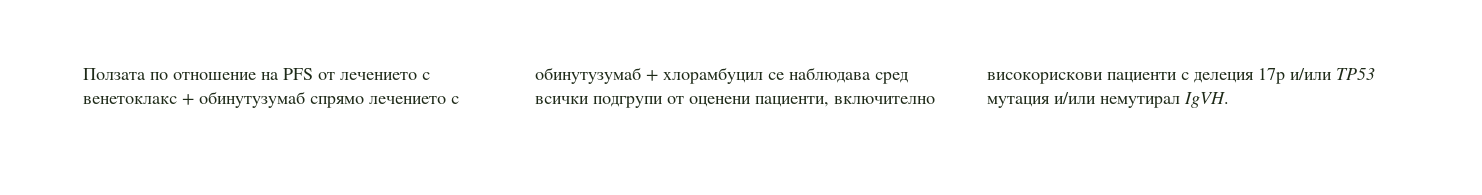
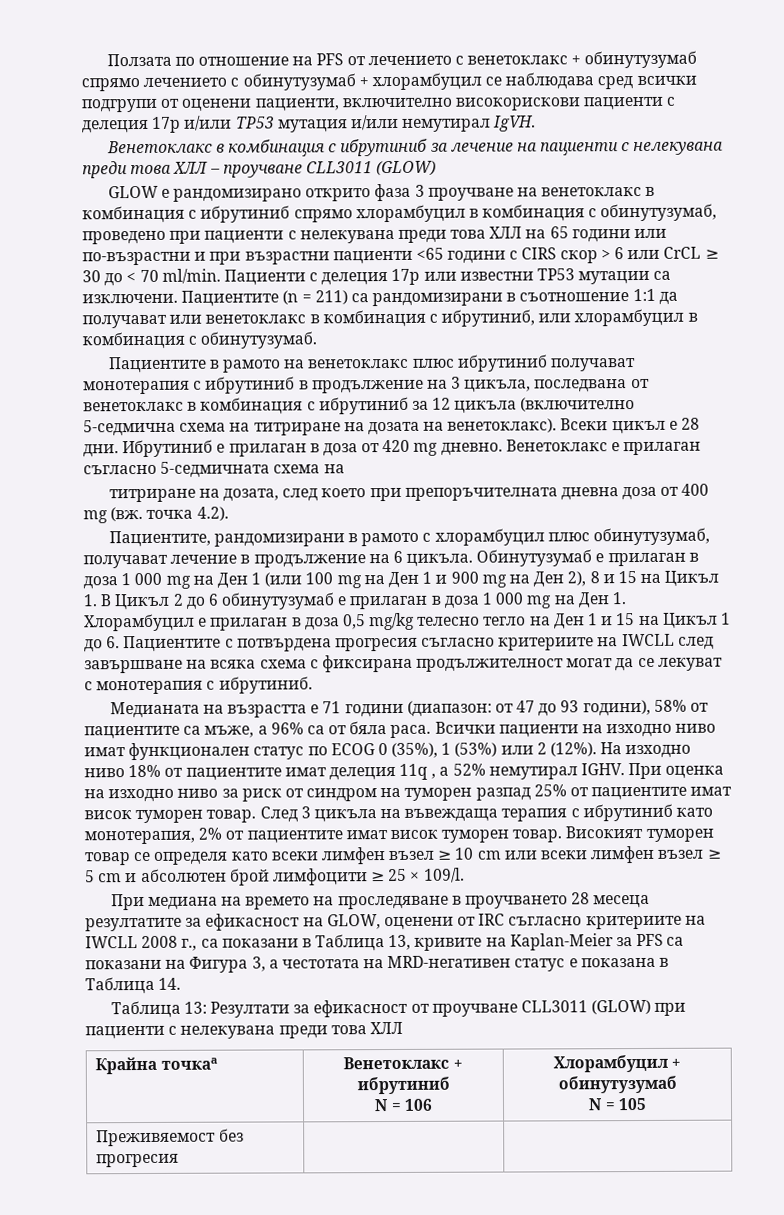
+ Венетоклакс в комбинация с ибрутиниб за лечение на пациенти с нелекувана преди това ХЛЛ – проучване CLL3011 (GLOW)
+ GLOW е рандомизирано открито фаза 3 проучване на венетоклакс в комбинация с ибрутиниб спрямо хлорамбуцил в комбинация с обинутузумаб, проведено при пациенти с нелекувана преди това ХЛЛ на 65 години или по-възрастни и при възрастни пациенти <65 години с CIRS скор > 6 или CrCL ≥ 30 до < 70 ml/min. Пациенти с делеция 17p или известни TP53 мутации са изключени. Пациентите (n = 211) са рандомизирани в съотношение 1:1 да получават или венетоклакс в комбинация с ибрутиниб, или хлорамбуцил в комбинация с обинутузумаб.
+ Пациентите в рамото на венетоклакс плюс ибрутиниб получават монотерапия с ибрутиниб в продължение на 3 цикъла, последвана от венетоклакс в комбинация с ибрутиниб за 12 цикъла (включително 5-седмична схема на титриране на дозата на венетоклакс). Всеки цикъл е 28 дни. Ибрутиниб е прилаган в доза от 420 mg дневно. Венетоклакс е прилаган съгласно 5-седмичната схема на
+ титриране на дозата, след което при препоръчителната дневна доза от 400 mg (вж. точка 4.2).
+ Пациентите, рандомизирани в рамото с хлорамбуцил плюс обинутузумаб, получават лечение в продължение на 6 цикъла. Обинутузумаб е прилаган в доза 1 000 mg на Ден 1 (или 100 mg на Ден 1 и 900 mg на Ден 2), 8 и 15 на Цикъл 1. В Цикъл 2 до 6 обинутузумаб е прилаган в доза 1 000 mg на Ден 1. Хлорамбуцил е прилаган в доза 0,5 mg/kg телесно тегло на Ден 1 и 15 на Цикъл 1 до 6. Пациентите с потвърдена прогресия съгласно критериите на IWCLL след завършване на всяка схема с фиксирана продължителност могат да се лекуват с монотерапия с ибрутиниб.
+ Медианата на възрастта е 71 години (диапазон: от 47 до 93 години), 58% от пациентите са мъже, а 96% са от бяла раса. Всички пациенти на изходно ниво имат функционален статус по ECOG 0 (35%), 1 (53%) или 2 (12%). На изходно ниво 18% от пациентите имат делеция 11q , а 52% немутирал IGHV. При оценка на изходно ниво за риск от синдром на туморен разпад 25% от пациентите имат висок туморен товар. След 3 цикъла на въвеждаща терапия с ибрутиниб като монотерапия, 2% от пациентите имат висок туморен товар. Високият туморен товар се определя като всеки лимфен възел ≥ 10 cm или всеки лимфен възел ≥ 5 cm и абсолютен брой лимфоцити ≥ 25 × 109/l.
+ При медиана на времето на проследяване в проучването 28 месеца резултатите за ефикасност на GLOW, оценени от IRC съгласно критериите на IWCLL 2008 г., са показани в Таблица 13, кривите на Kaplan-Meier за PFS са показани на Фигура 3, а честотата на MRD-негативен статус е показана в Таблица 14.
+ Таблица 13: Резултати за ефикасност от проучване CLL3011 (GLOW) при пациенти с нелекувана преди това ХЛЛ
+ Крайна точкаа | Венетоклакс + ибрутиниб
+ N = 106 | Хлорамбуцил + обинутузумаб
+ N = 105
+ Преживяемост без прогресия | |

